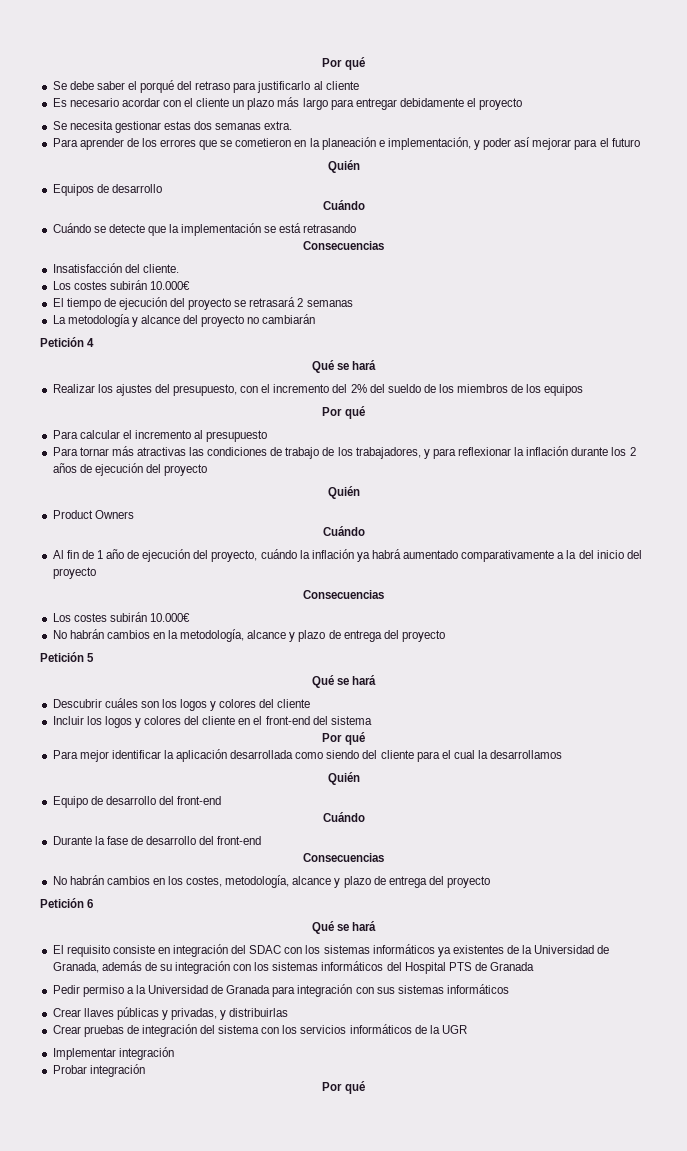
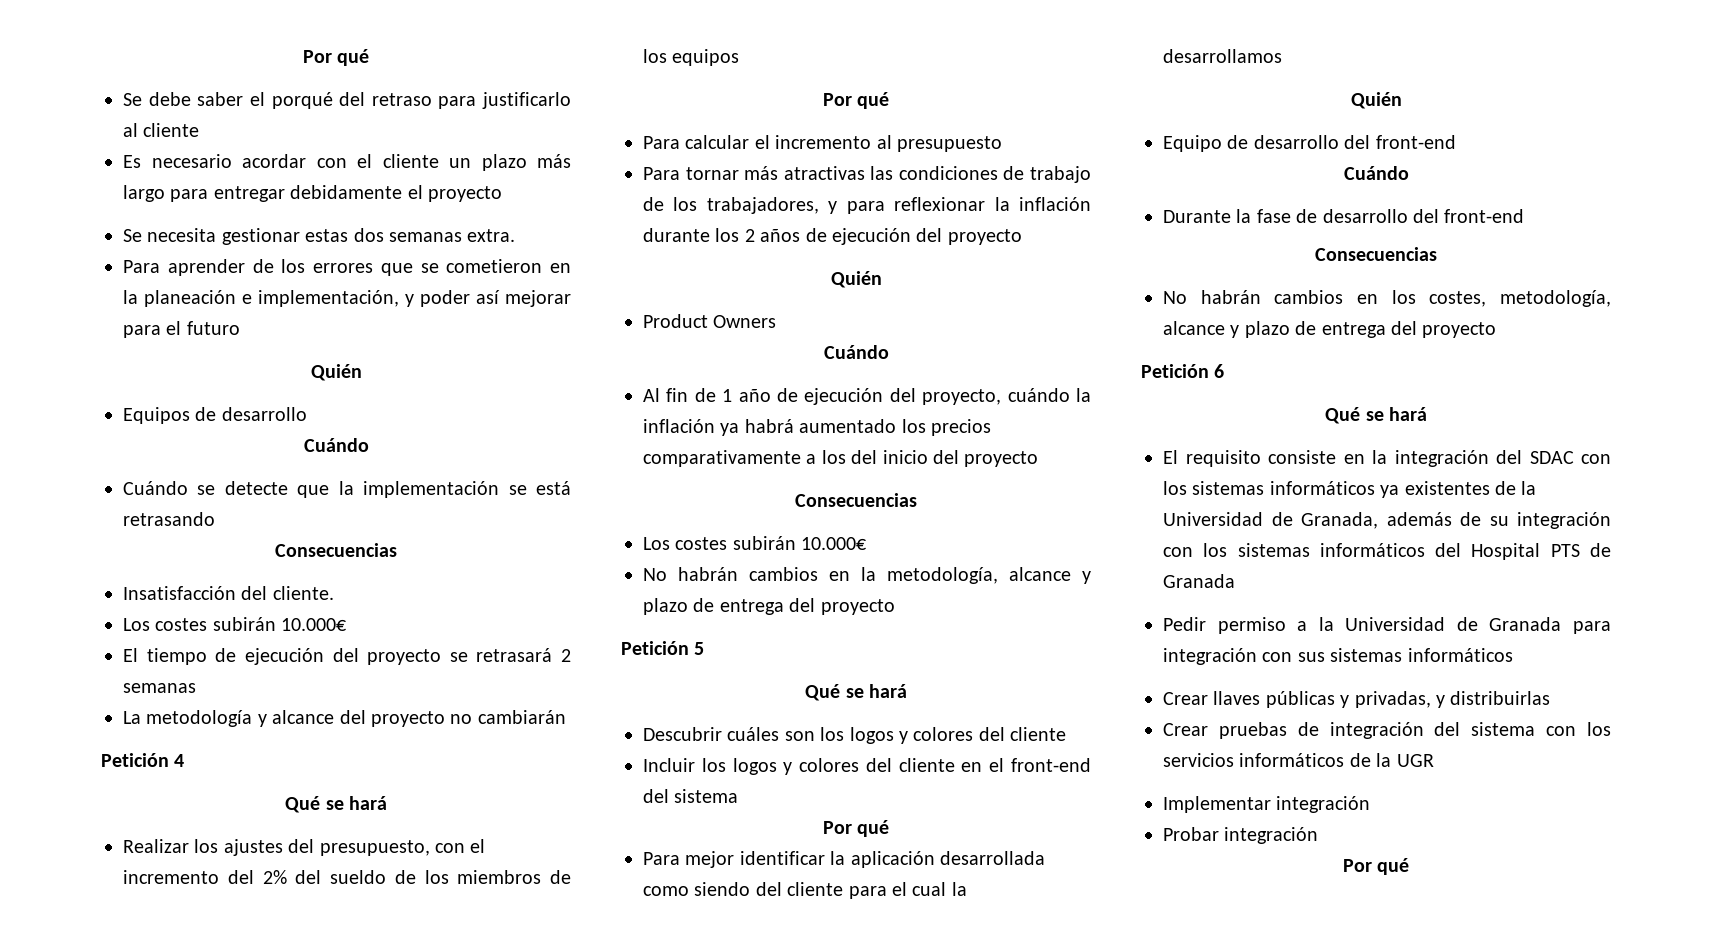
- Al fin de 1 año de ejecución del proyecto, cuándo la inflación ya habrá aumentado comparativamente a la del inicio del proyecto
+ Al fin de 1 año de ejecución del proyecto, cuándo la inflación ya habrá aumentado los precios comparativamente a los del inicio del proyecto
- El requisito consiste en integración del SDAC con los sistemas informáticos ya existentes de la Universidad de Granada, además de su integración con los sistemas informáticos del Hospital PTS de Granada
+ El requisito consiste en la integración del SDAC con los sistemas informáticos ya existentes de la Universidad de Granada, además de su integración con los sistemas informáticos del Hospital PTS de Granada

